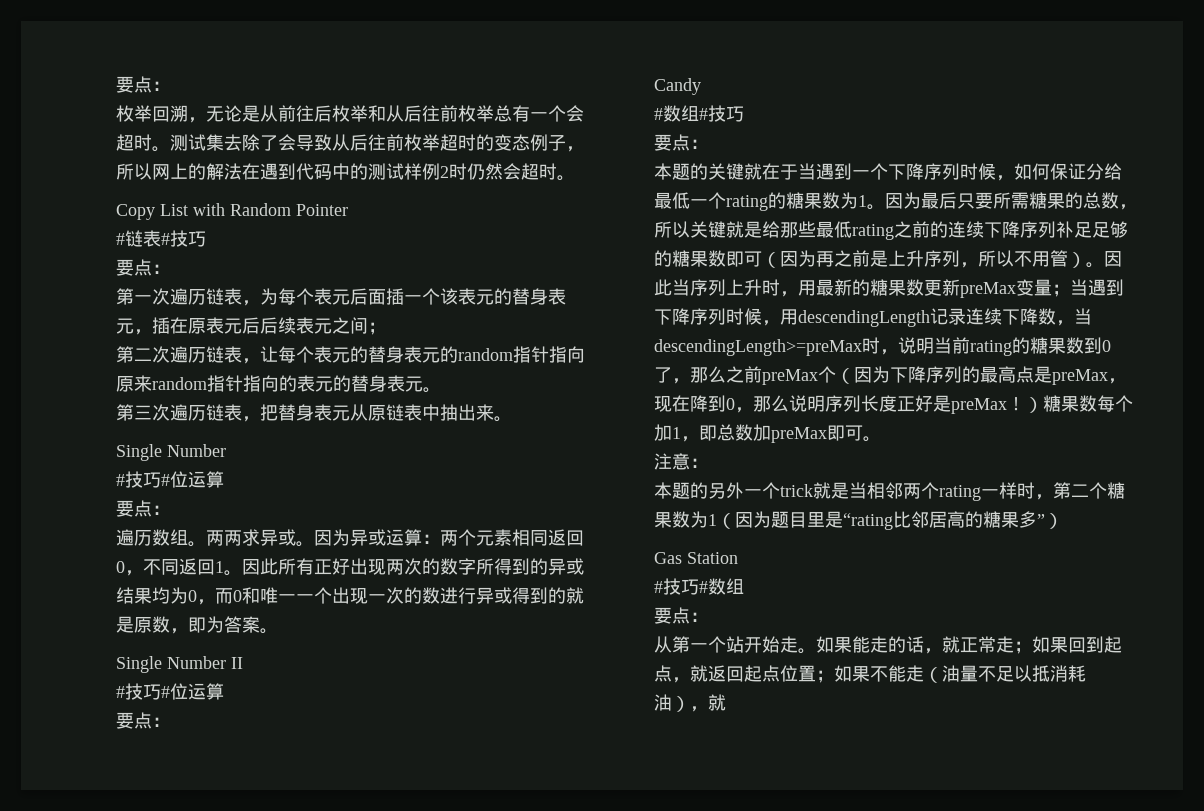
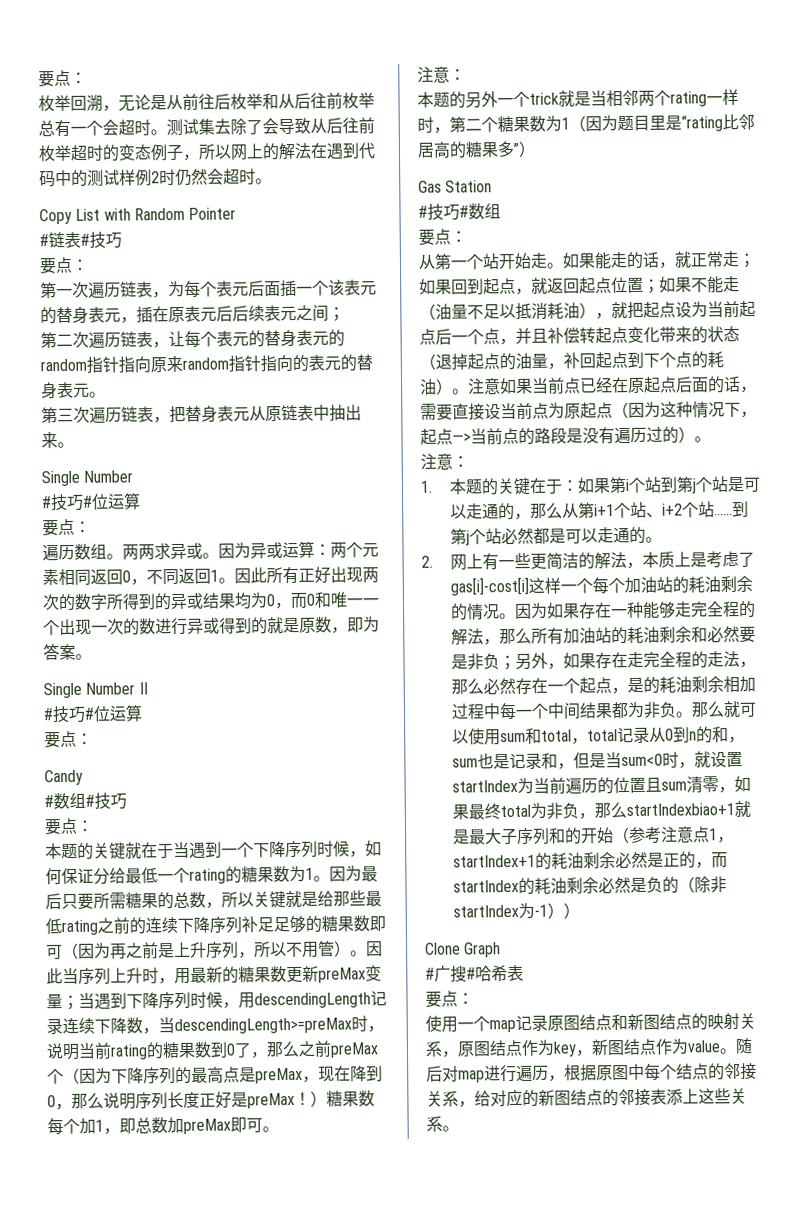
- 如果能走的话，就正常走；如果回到起点，就返回起点位置；如果不能走（油量不足以抵消耗油），就
+ 如果能走的话，就正常走；如果回到起点，就返回起点位置；如果不能走（油量不足以抵消耗油），就把起点设为当前起点后一个点，并且补偿转起点变化带来的状态（退掉起点的油量，补回起点到下个点的耗油）。注意如果当前点已经在原起点后面的话，需要直接设当前点为原起点（因为这种情况下，起点—>当前点的路段是没有遍历过的）。
+ 注意：
+ 1.本题的关键在于：如果第i个站到第j个站是可以走通的，那么从第i+1个站、i+2个站……到第j个站必然都是可以走通的。
+ 2.网上有一些更简洁的解法，本质上是考虑了gas[i]-cost[i]这样一个每个加油站的耗油剩余的情况。因为如果存在一种能够走完全程的解法，那么所有加油站的耗油剩余和必然要是非负；另外，如果存在走完全程的走法，那么必然存在一个起点，是的耗油剩余相加过程中每一个中间结果都为非负。那么就可以使用sum和total，total记录从0到n的和，sum也是记录和，但是当sum<0时，就设置startIndex为当前遍历的位置且sum清零，如果最终total为非负，那么startIndexbiao+1就是最大子序列和的开始（参考注意点1，startIndex+1的耗油剩余必然是正的，而startIndex的耗油剩余必然是负的（除非startIndex为-1））
+ Clone Graph
+ #广搜#哈希表
+ 要点：
+ 使用一个map记录原图结点和新图结点的映射关系，原图结点作为key，新图结点作为value。随后对map进行遍历，根据原图中每个结点的邻接关系，给对应的新图结点的邻接表添上这些关系。

